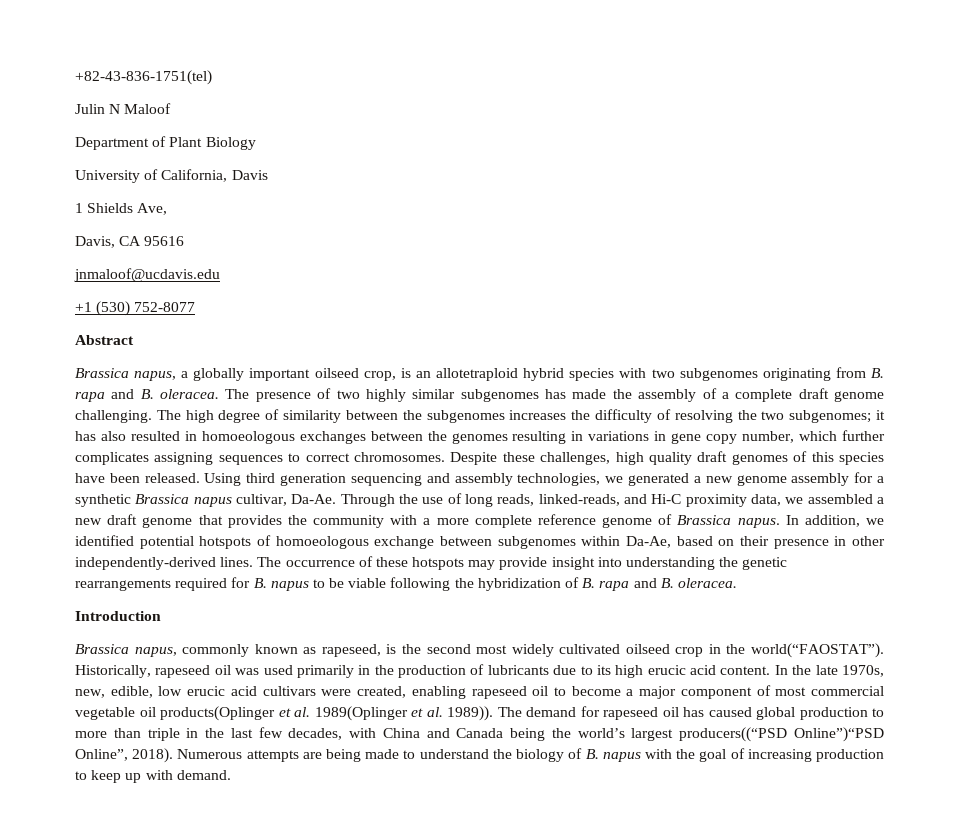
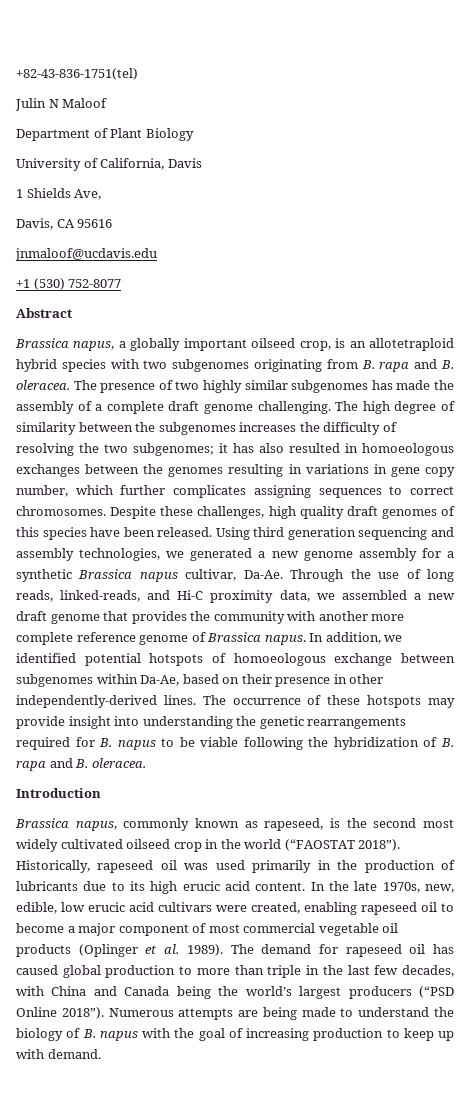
- Through the use of long reads, linked-reads, and Hi-C proximity data, we assembled a new draft genome that provides the community with a more complete reference genome of Brassica napus.
+ Through the use of long reads, linked-reads, and Hi-C proximity data, we assembled a new draft genome that provides the community with another more complete reference genome of Brassica napus.
- Brassica napus, commonly known as rapeseed, is the second most widely cultivated oilseed crop in the world(“FAOSTAT”).
+ Brassica napus, commonly known as rapeseed, is the second most widely cultivated oilseed crop in the world (“FAOSTAT 2018”).
- In the late 1970s, new, edible, low erucic acid cultivars were created, enabling rapeseed oil to become a major component of most commercial vegetable oil products(Oplinger et al. 1989(Oplinger et al. 1989)).
+ In the late 1970s, new, edible, low erucic acid cultivars were created, enabling rapeseed oil to become a major component of most commercial vegetable oil products (Oplinger et al. 1989).
- The demand for rapeseed oil has caused global production to more than triple in the last few decades, with China and Canada being the world’s largest producers((“PSD Online”)“PSD Online”, 2018).
+ The demand for rapeseed oil has caused global production to more than triple in the last few decades, with China and Canada being the world’s largest producers (“PSD Online 2018”).

